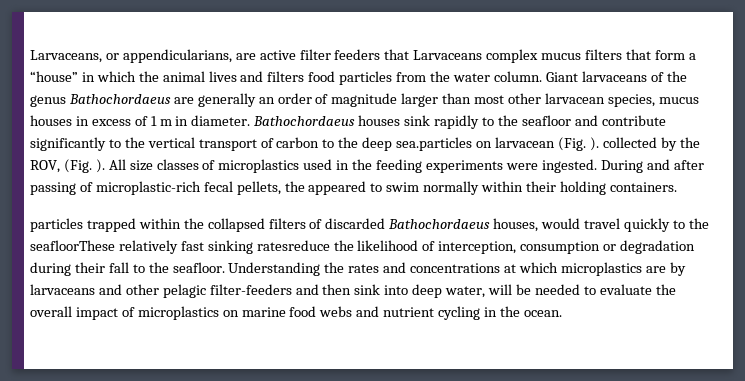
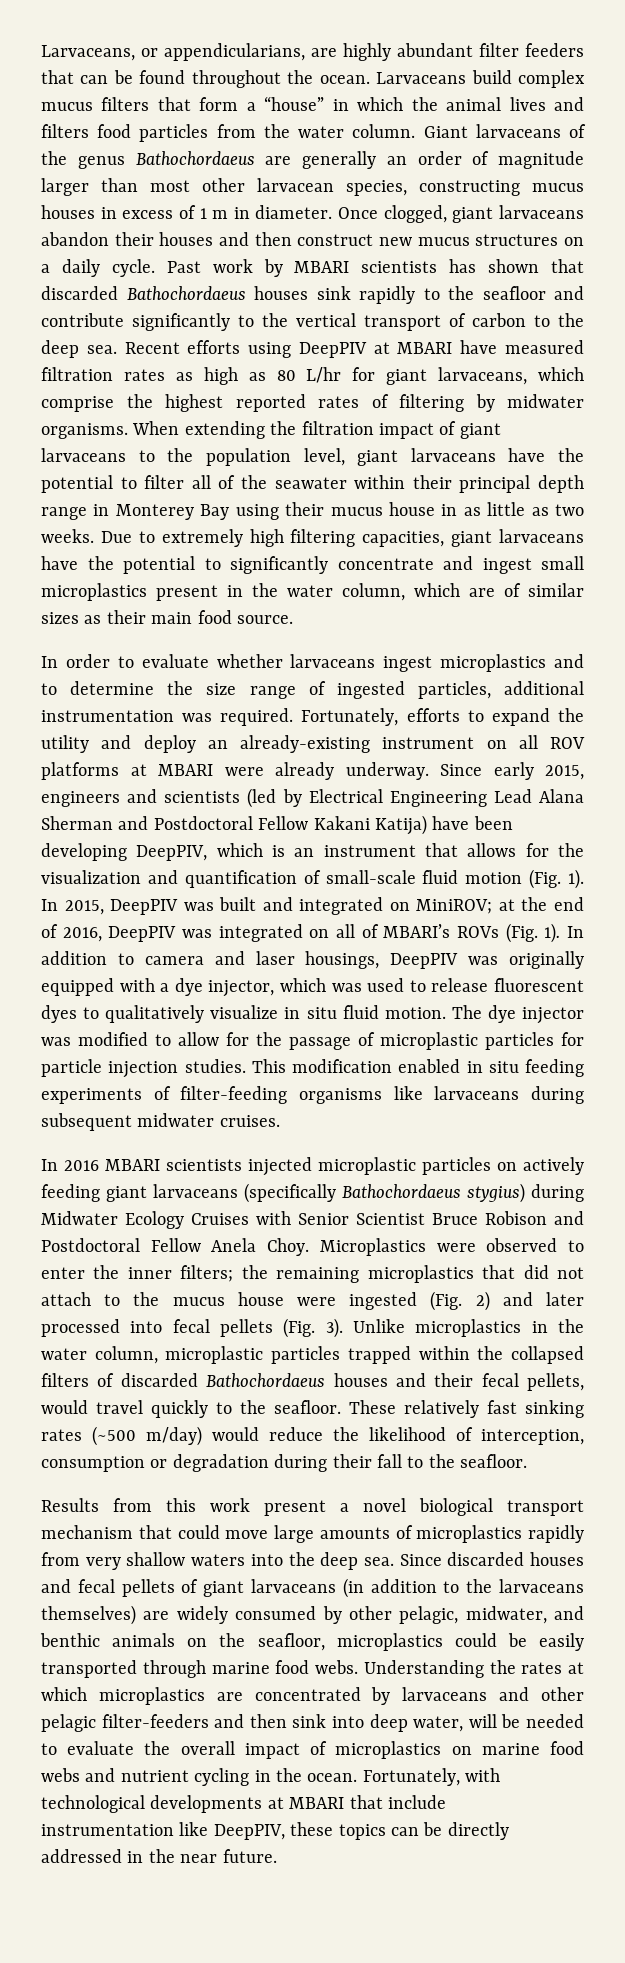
- Larvaceans, or appendicularians, are active filter feeders that Larvaceans complex mucus filters that form a “house” in which the animal lives and filters food particles from the water column.
+ Larvaceans, or appendicularians, are highly abundant filter feeders that can be found throughout the ocean. Larvaceans build complex mucus filters that form a “house” in which the animal lives and filters food particles from the water column.
- Giant larvaceans of the genus Bathochordaeus are generally an order of magnitude larger than most other larvacean species, mucus houses in excess of 1 m in diameter.
+ Giant larvaceans of the genus Bathochordaeus are generally an order of magnitude larger than most other larvacean species, constructing mucus houses in excess of 1 m in diameter.
- Bathochordaeus houses sink rapidly to the seafloor and contribute significantly to the vertical transport of carbon to the deep sea.particles on larvacean (Fig. ). collected by the ROV, (Fig. ). All size classes of microplastics used in the feeding experiments were ingested. During and after passing of microplastic-rich fecal pellets, the appeared to swim normally within their holding containers.
- particles trapped within the collapsed filters of discarded Bathochordaeus houses, would travel quickly to the seafloorThese relatively fast sinking ratesreduce the likelihood of interception, consumption or degradation during their fall to the seafloor.
+ Once clogged, giant larvaceans abandon their houses and then construct new mucus structures on a daily cycle. Past work by MBARI scientists has shown that discarded Bathochordaeus houses sink rapidly to the seafloor and contribute significantly to the vertical transport of carbon to the deep sea. Recent efforts using DeepPIV at MBARI have measured filtration rates as high as 80 L/hr for giant larvaceans, which comprise the highest reported rates of filtering by midwater organisms. When extending the filtration impact of giant larvaceans to the population level, giant larvaceans have the potential to filter all of the seawater within their principal depth range in Monterey Bay using their mucus house in as little as two weeks. Due to extremely high filtering capacities, giant larvaceans have the potential to significantly concentrate and ingest small microplastics present in the water column, which are of similar sizes as their main food source.
+ In order to evaluate whether larvaceans ingest microplastics and to determine the size range of ingested particles, additional instrumentation was required. Fortunately, efforts to expand the utility and deploy an already-existing instrument on all ROV platforms at MBARI were already underway. Since early 2015, engineers and scientists (led by Electrical Engineering Lead Alana Sherman and Postdoctoral Fellow Kakani Katija) have been developing DeepPIV, which is an instrument that allows for the visualization and quantification of small-scale fluid motion (Fig. 1). In 2015, DeepPIV was built and integrated on MiniROV; at the end of 2016, DeepPIV was integrated on all of MBARI’s ROVs (Fig. 1). In addition to camera and laser housings, DeepPIV was originally equipped with a dye injector, which was used to release fluorescent dyes to qualitatively visualize in situ fluid motion. The dye injector was modified to allow for the passage of microplastic particles for particle injection studies. This modification enabled in situ feeding experiments of filter-feeding organisms like larvaceans during subsequent midwater cruises.
+ In 2016 MBARI scientists injected microplastic particles on actively feeding giant larvaceans (specifically Bathochordaeus stygius) during Midwater Ecology Cruises with Senior Scientist Bruce Robison and Postdoctoral Fellow Anela Choy. Microplastics were observed to enter the inner filters; the remaining microplastics that did not attach to the mucus house were ingested (Fig. 2) and later processed into fecal pellets (Fig. 3). Unlike microplastics in the water column, microplastic particles trapped within the collapsed filters of discarded Bathochordaeus houses and their fecal pellets, would travel quickly to the seafloor. These relatively fast sinking rates (~500 m/day) would reduce the likelihood of interception, consumption or degradation during their fall to the seafloor.
+ Results from this work present a novel biological transport mechanism that could move large amounts of microplastics rapidly from very shallow waters into the deep sea. Since discarded houses and fecal pellets of giant larvaceans (in addition to the larvaceans themselves) are widely consumed by other pelagic, midwater, and benthic animals on the seafloor, microplastics could be easily transported through marine food webs.
- Understanding the rates and concentrations at which microplastics are by larvaceans and other pelagic filter-feeders and then sink into deep water, will be needed to evaluate the overall impact of microplastics on marine food webs and nutrient cycling in the ocean.
+ Understanding the rates at which microplastics are concentrated by larvaceans and other pelagic filter-feeders and then sink into deep water, will be needed to evaluate the overall impact of microplastics on marine food webs and nutrient cycling in the ocean.
+ Fortunately, with technological developments at MBARI that include instrumentation like DeepPIV, these topics can be directly addressed in the near future.

